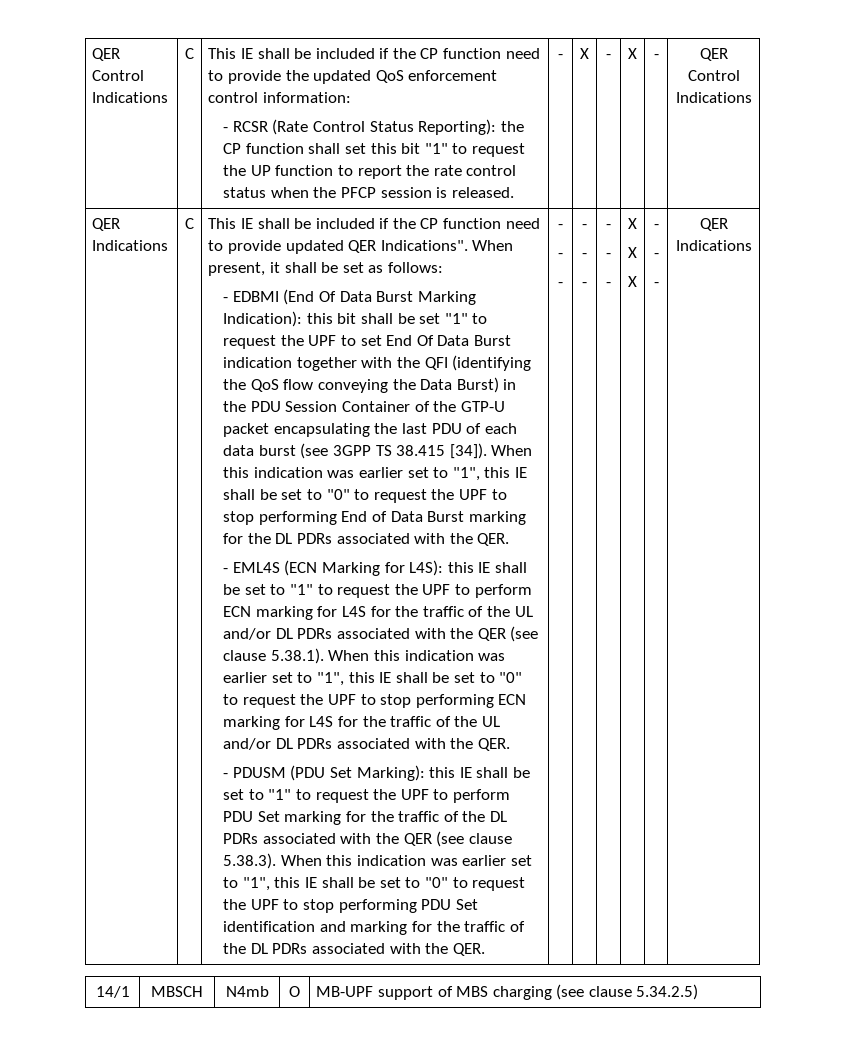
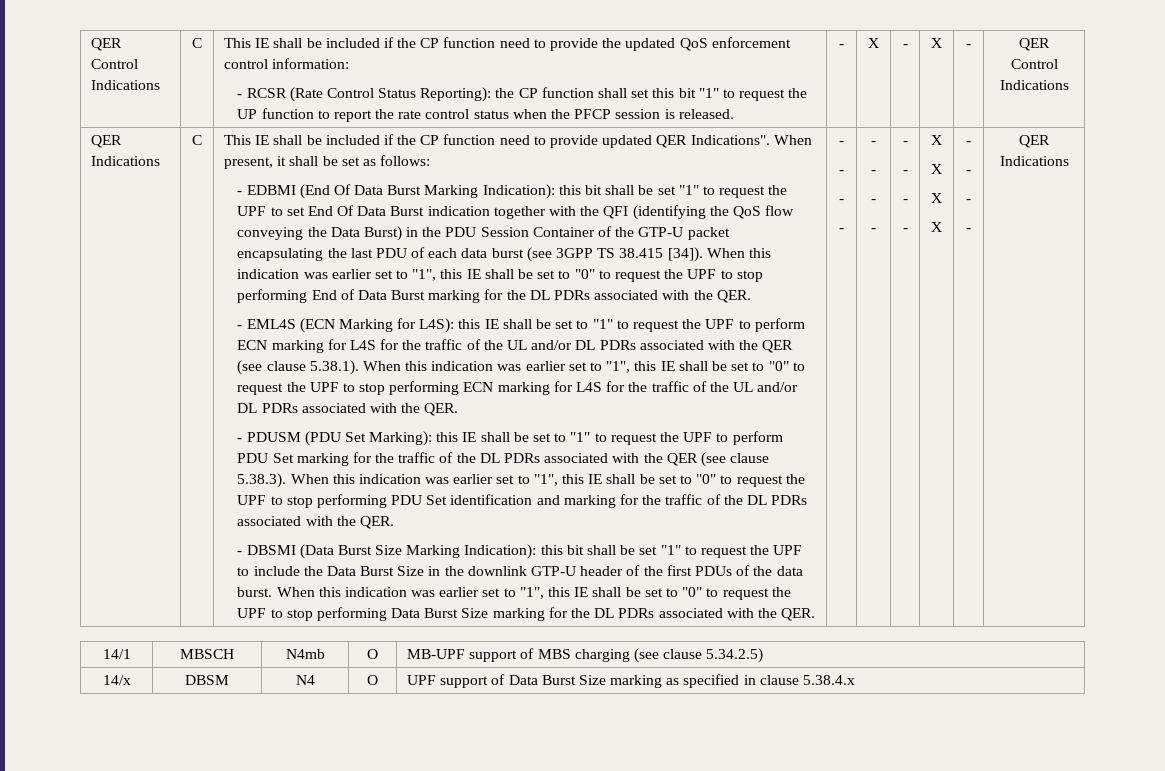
- this IE shall be set to "1" to request the UPF to perform PDU Set marking for the traffic of the DL PDRs associated with the QER (see clause 5.38.3). When this indication was earlier set to "1", this IE shall be set to "0" to request the UPF to stop performing PDU Set identification and marking for the traffic of the DL PDRs associated with the QER. | -
+ this IE shall be set to "1" to request the UPF to perform PDU Set marking for the traffic of the DL PDRs associated with the QER (see clause 5.38.3). When this indication was earlier set to "1", this IE shall be set to "0" to request the UPF to stop performing PDU Set identification and marking for the traffic of the DL PDRs associated with the QER.
+ - DBSMI (Data Burst Size Marking Indication): this bit shall be set "1" to request the UPF to include the Data Burst Size in the downlink GTP-U header of the first PDUs of the data burst. When this indication was earlier set to "1", this IE shall be set to "0" to request the UPF to stop performing Data Burst Size marking for the DL PDRs associated with the QER. | -
+ -
  -
  - | -
  -
+ -
  - | -
+ -
  -
  - | X
  X
+ X
  X | -
+ -
+ 14/x | DBSM | N4 | O | UPF support of Data Burst Size marking as specified in clause 5.38.4.x

